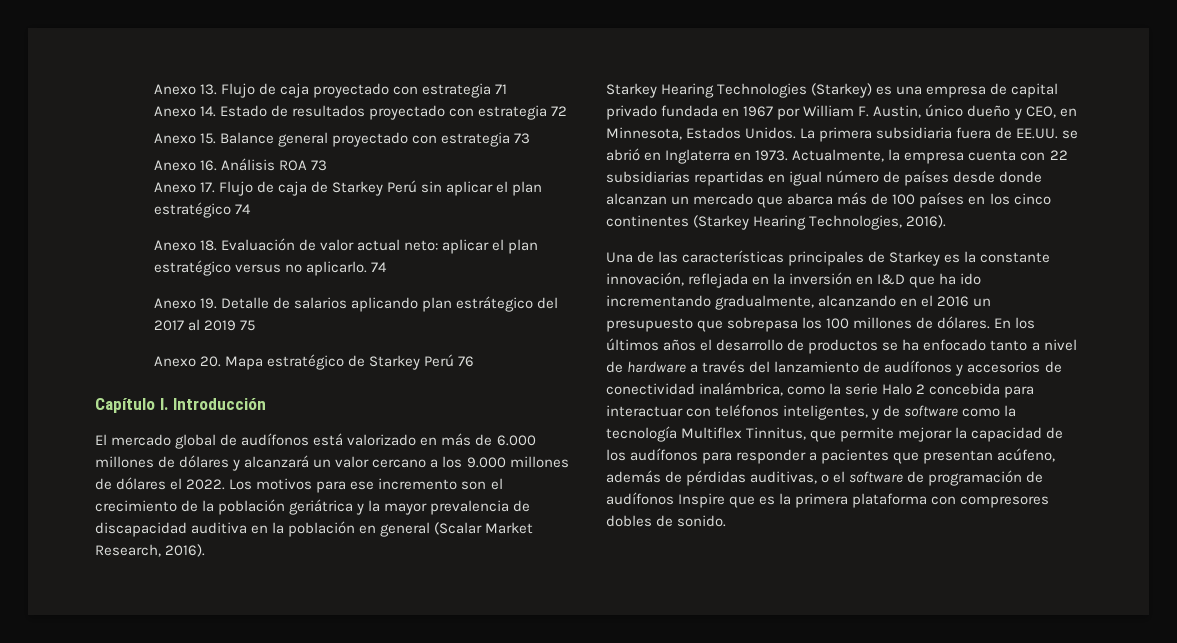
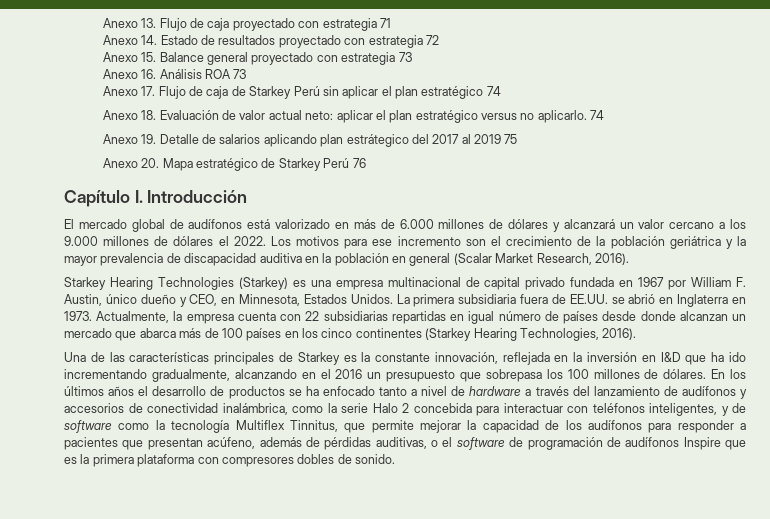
- Starkey Hearing Technologies (Starkey) es una empresa de capital privado fundada en 1967 por William F. Austin, único dueño y CEO, en Minnesota, Estados Unidos.
+ Starkey Hearing Technologies (Starkey) es una empresa multinacional de capital privado fundada en 1967 por William F. Austin, único dueño y CEO, en Minnesota, Estados Unidos.

